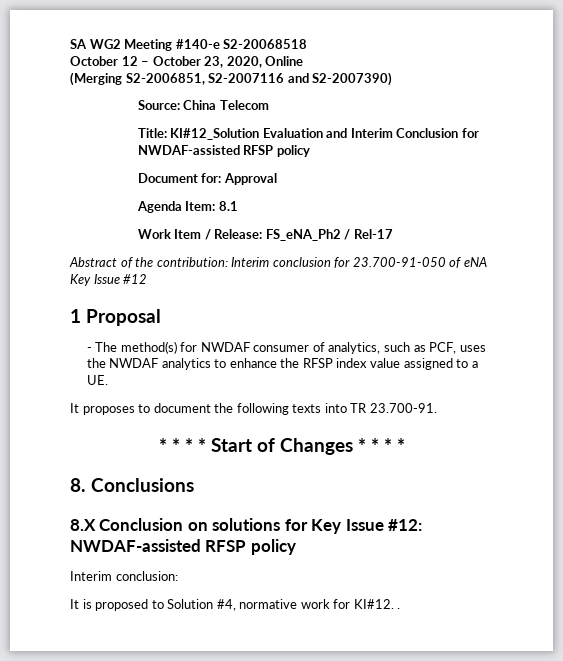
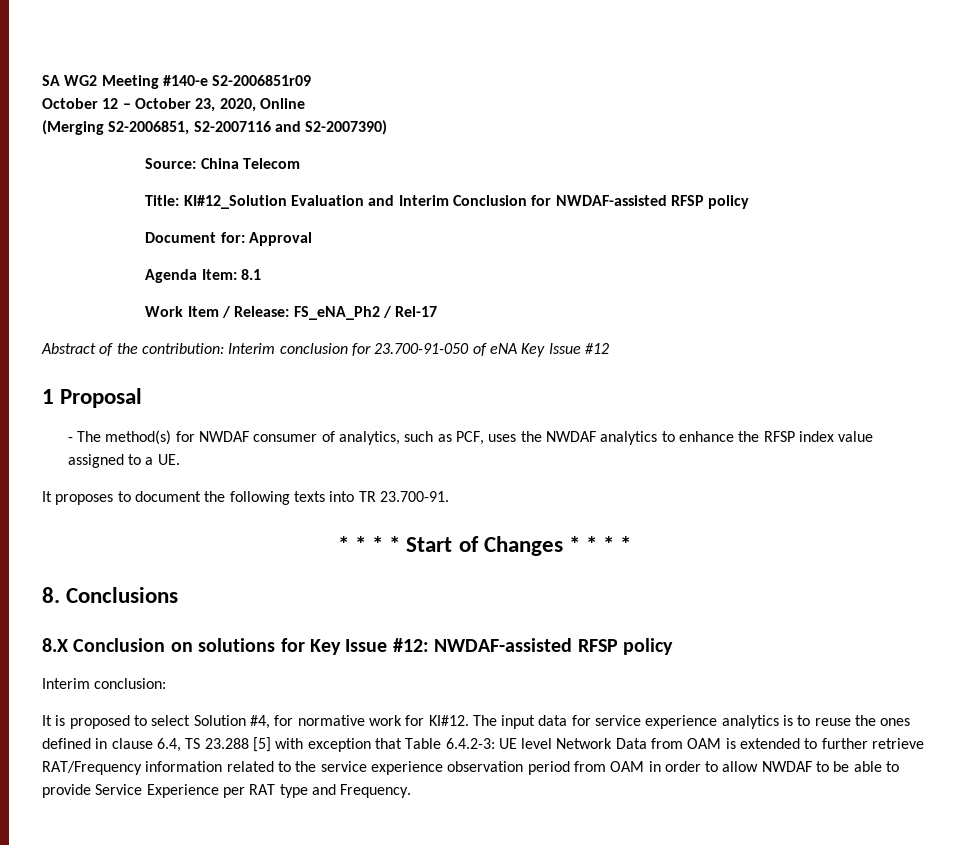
- SA WG2 Meeting #140-e S2-20068518
+ SA WG2 Meeting #140-e S2-2006851r09
- It is proposed to Solution #4, normative work for KI#12. .
+ It is proposed to select Solution #4, for normative work for KI#12. The input data for service experience analytics is to reuse the ones defined in clause 6.4, TS 23.288 [5] with exception that Table 6.4.2-3: UE level Network Data from OAM is extended to further retrieve RAT/Frequency information related to the service experience observation period from OAM in order to allow NWDAF to be able to provide Service Experience per RAT type and Frequency.

